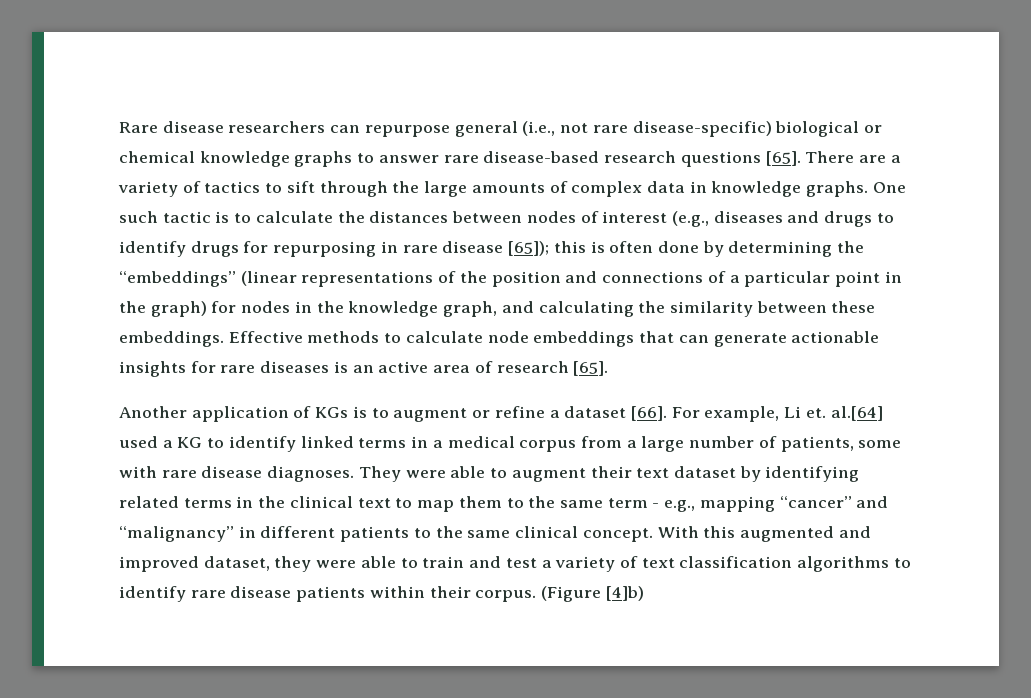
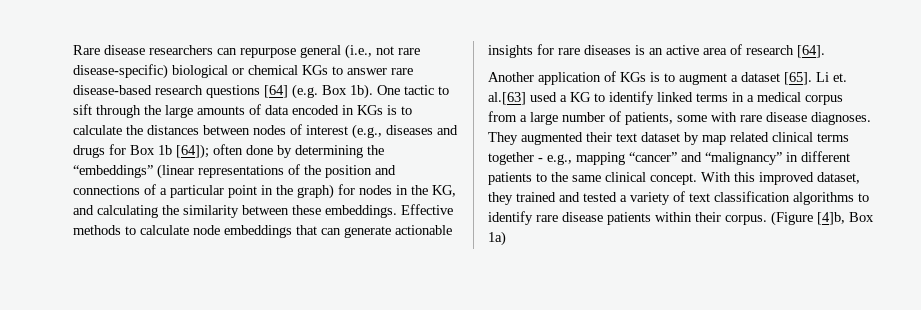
- Rare disease researchers can repurpose general (i.e., not rare disease-specific) biological or chemical knowledge graphs to answer rare disease-based research questions [65]. There are a variety of tactics to sift through the large amounts of complex data in knowledge graphs. One such tactic is to calculate the distances between nodes of interest (e.g., diseases and drugs to identify drugs for repurposing in rare disease [65]); this is often done by determining the “embeddings” (linear representations of the position and connections of a particular point in the graph) for nodes in the knowledge graph, and calculating the similarity between these embeddings.
+ Rare disease researchers can repurpose general (i.e., not rare disease-specific) biological or chemical KGs to answer rare disease-based research questions [64] (e.g. Box 1b). One tactic to sift through the large amounts of data encoded in KGs is to calculate the distances between nodes of interest (e.g., diseases and drugs for Box 1b [64]); often done by determining the “embeddings” (linear representations of the position and connections of a particular point in the graph) for nodes in the KG, and calculating the similarity between these embeddings.
- Effective methods to calculate node embeddings that can generate actionable insights for rare diseases is an active area of research [65].
+ Effective methods to calculate node embeddings that can generate actionable insights for rare diseases is an active area of research [64].
- Another application of KGs is to augment or refine a dataset [66]. For example, Li et. al.[64] used a KG to identify linked terms in a medical corpus from a large number of patients, some with rare disease diagnoses.
+ Another application of KGs is to augment a dataset [65]. Li et. al.[63] used a KG to identify linked terms in a medical corpus from a large number of patients, some with rare disease diagnoses.
- They were able to augment their text dataset by identifying related terms in the clinical text to map them to the same term - e.g., mapping “cancer” and “malignancy” in different patients to the same clinical concept.
+ They augmented their text dataset by map related clinical terms together - e.g., mapping “cancer” and “malignancy” in different patients to the same clinical concept.
- With this augmented and improved dataset, they were able to train and test a variety of text classification algorithms to identify rare disease patients within their corpus.
+ With this improved dataset, they trained and tested a variety of text classification algorithms to identify rare disease patients within their corpus.
- (Figure [4]b)
+ (Figure [4]b, Box 1a)

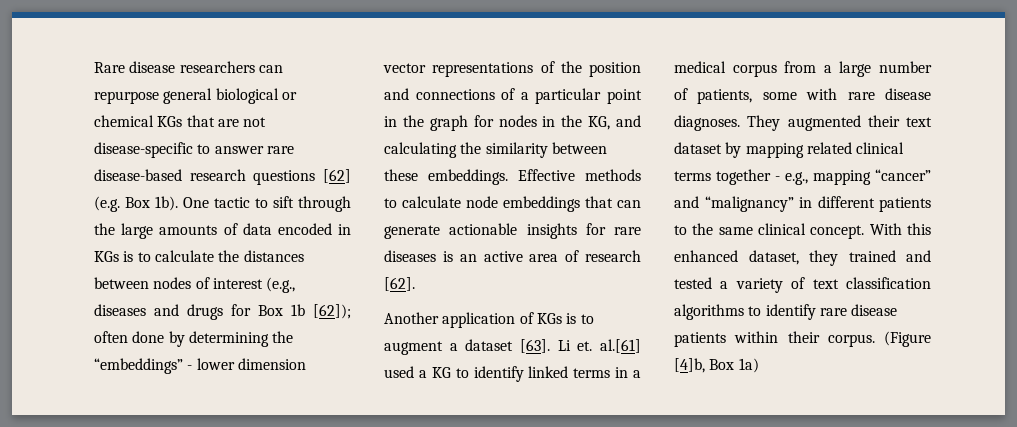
- Rare disease researchers can repurpose general (i.e., not rare disease-specific) biological or chemical KGs to answer rare disease-based research questions [64] (e.g. Box 1b).
+ Rare disease researchers can repurpose general biological or chemical KGs that are not disease-specific to answer rare disease-based research questions [62] (e.g. Box 1b).
- One tactic to sift through the large amounts of data encoded in KGs is to calculate the distances between nodes of interest (e.g., diseases and drugs for Box 1b [64]); often done by determining the “embeddings” (linear representations of the position and connections of a particular point in the graph) for nodes in the KG, and calculating the similarity between these embeddings.
+ One tactic to sift through the large amounts of data encoded in KGs is to calculate the distances between nodes of interest (e.g., diseases and drugs for Box 1b [62]); often done by determining the “embeddings” - lower dimension vector representations of the position and connections of a particular point in the graph for nodes in the KG, and calculating the similarity between these embeddings.
- Effective methods to calculate node embeddings that can generate actionable insights for rare diseases is an active area of research [64].
+ Effective methods to calculate node embeddings that can generate actionable insights for rare diseases is an active area of research [62].
- Another application of KGs is to augment a dataset [65].
+ Another application of KGs is to augment a dataset [63].
- Li et. al.[63] used a KG to identify linked terms in a medical corpus from a large number of patients, some with rare disease diagnoses.
+ Li et. al.[61] used a KG to identify linked terms in a medical corpus from a large number of patients, some with rare disease diagnoses.
- They augmented their text dataset by map related clinical terms together - e.g., mapping “cancer” and “malignancy” in different patients to the same clinical concept.
+ They augmented their text dataset by mapping related clinical terms together - e.g., mapping “cancer” and “malignancy” in different patients to the same clinical concept.
- With this improved dataset, they trained and tested a variety of text classification algorithms to identify rare disease patients within their corpus.
+ With this enhanced dataset, they trained and tested a variety of text classification algorithms to identify rare disease patients within their corpus.

